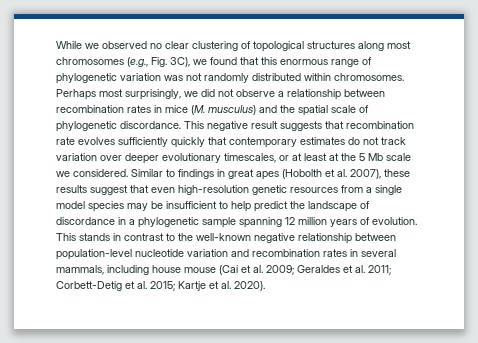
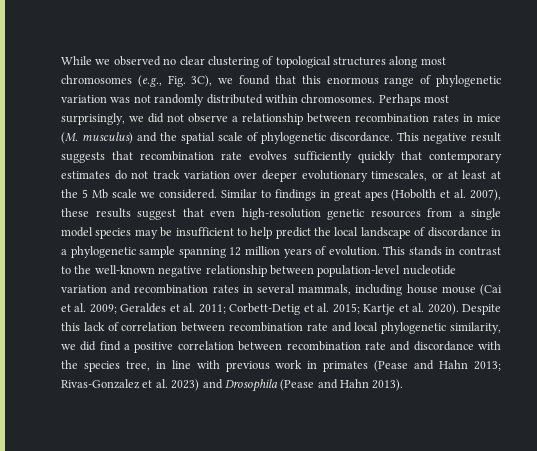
- Similar to findings in great apes (Hobolth et al. 2007), these results suggest that even high-resolution genetic resources from a single model species may be insufficient to help predict the landscape of discordance in a phylogenetic sample spanning 12 million years of evolution.
+ Similar to findings in great apes (Hobolth et al. 2007), these results suggest that even high-resolution genetic resources from a single model species may be insufficient to help predict the local landscape of discordance in a phylogenetic sample spanning 12 million years of evolution.
+ Despite this lack of correlation between recombination rate and local phylogenetic similarity, we did find a positive correlation between recombination rate and discordance with the species tree, in line with previous work in primates (Pease and Hahn 2013; Rivas-Gonzalez et al. 2023) and Drosophila (Pease and Hahn 2013).

